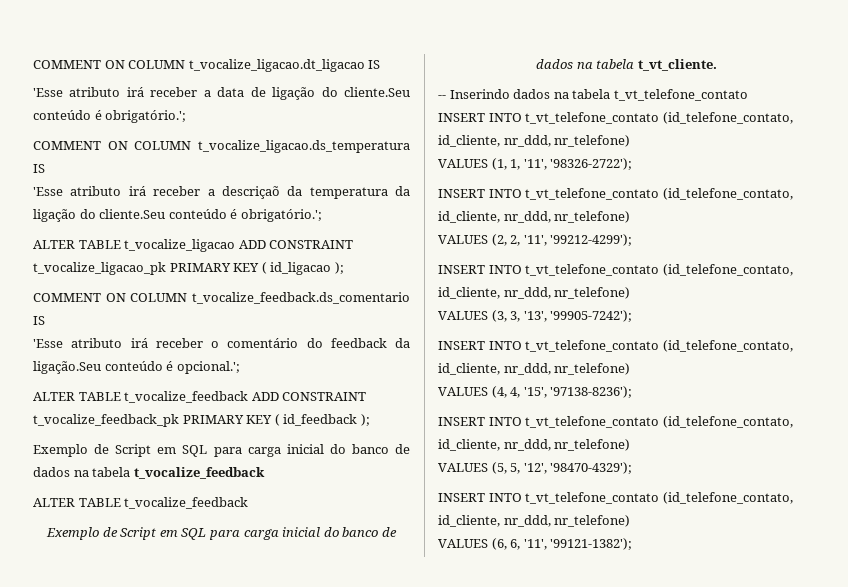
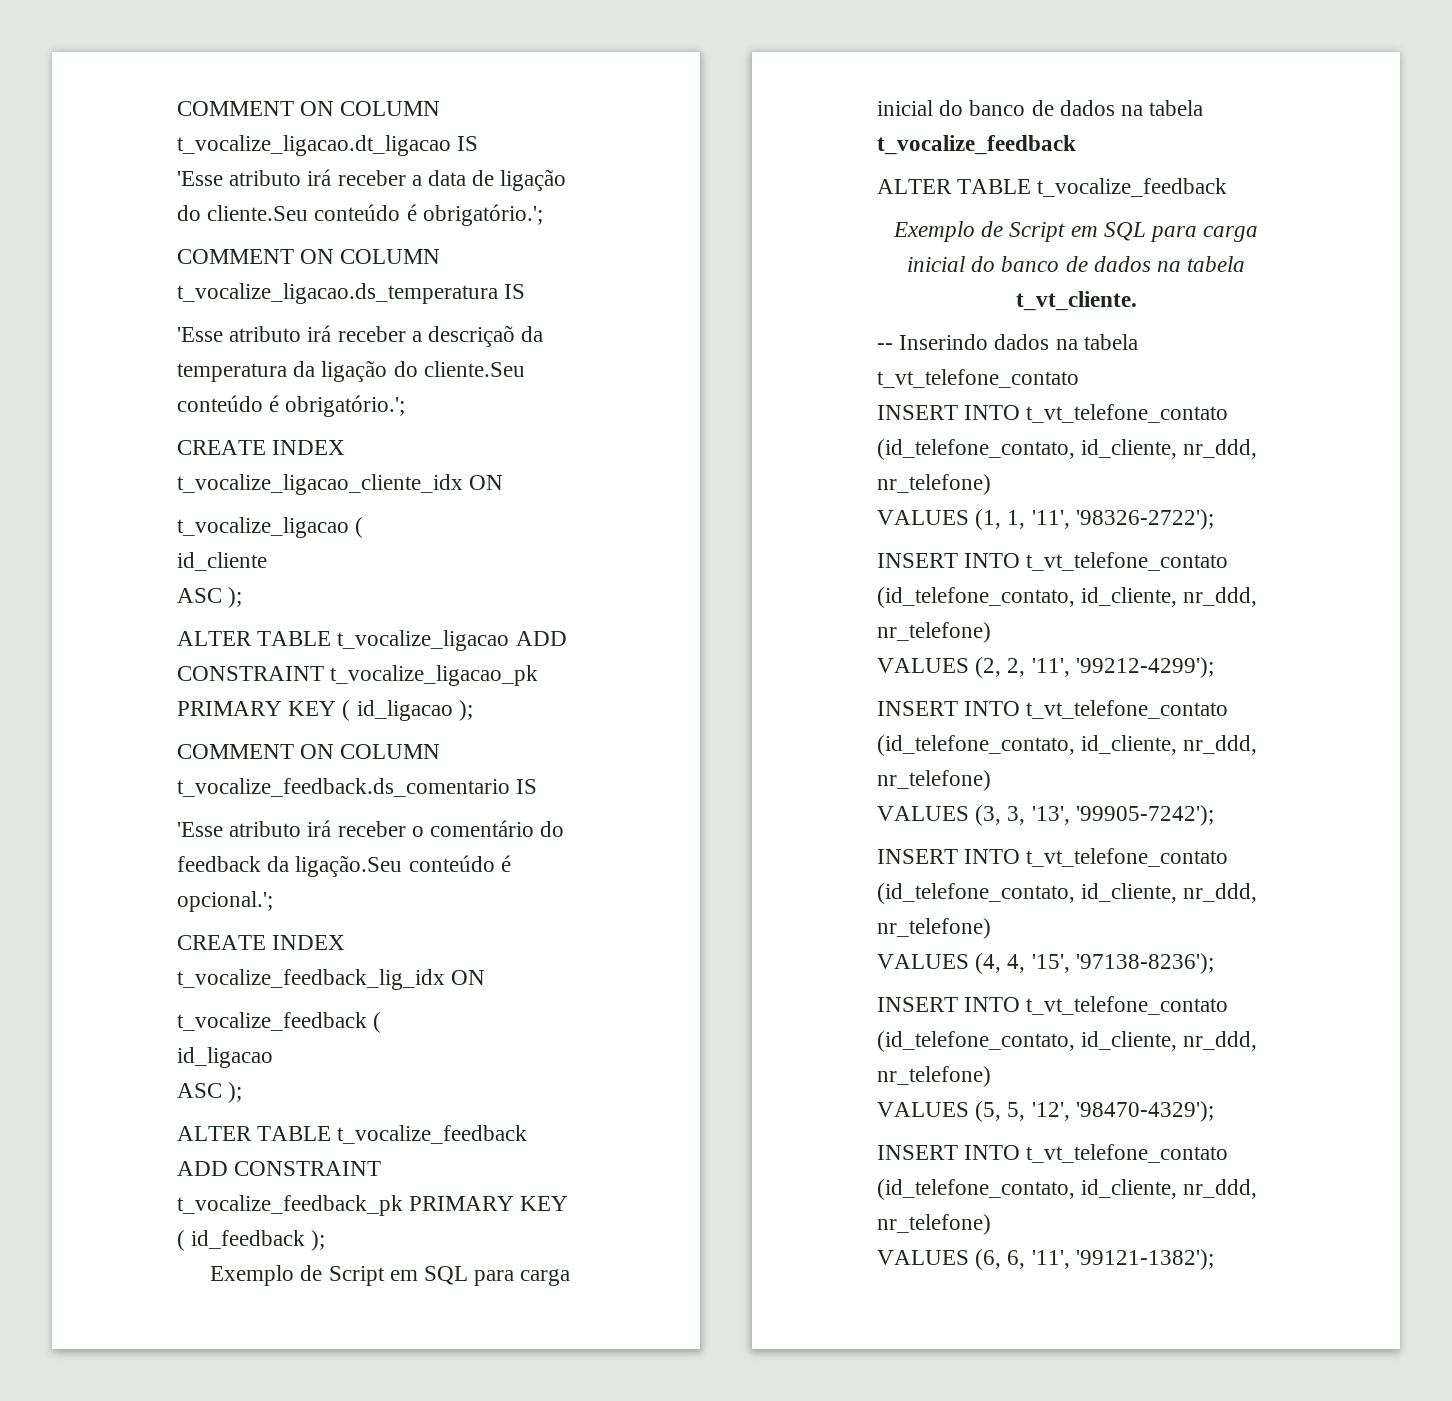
+ CREATE INDEX t_vocalize_ligacao_cliente_idx ON
+ t_vocalize_ligacao (
+ id_cliente
+ ASC );
+ CREATE INDEX t_vocalize_feedback_lig_idx ON
+ t_vocalize_feedback (
+ id_ligacao
+ ASC );

